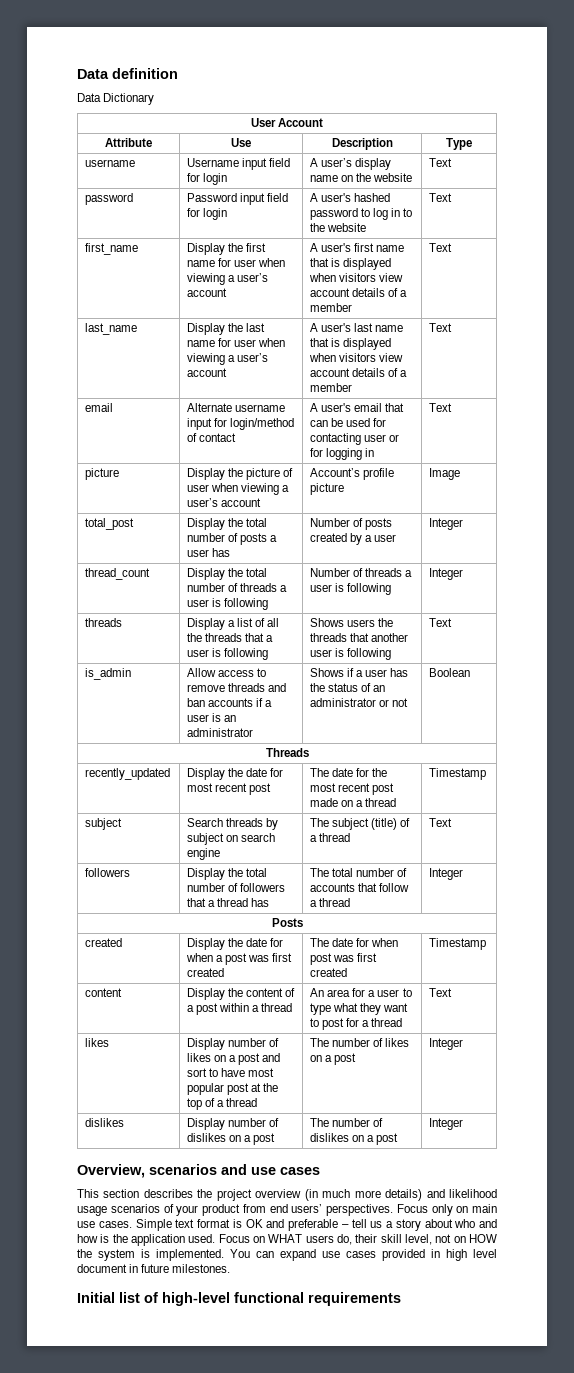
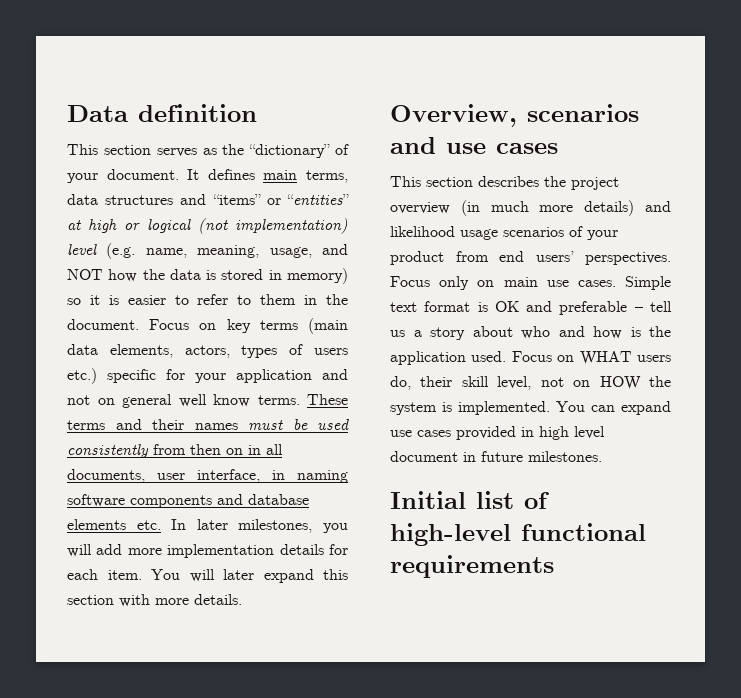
- Data Dictionary
- User Account
- Attribute | Use | Description | Type
- username | Username input field for login | A user’s display name on the website | Text
- password | Password input field for login | A user's hashed password to log in to the website | Text
- first_name | Display the first name for user when viewing a user’s account | A user's first name that is displayed when visitors view account details of a member | Text
- last_name | Display the last name for user when viewing a user’s account | A user's last name that is displayed when visitors view account details of a member | Text
- email | Alternate username input for login/method of contact | A user's email that can be used for contacting user or for logging in | Text
- picture | Display the picture of user when viewing a user’s account | Account’s profile picture | Image
- total_post | Display the total number of posts a user has | Number of posts created by a user | Integer
- thread_count | Display the total number of threads a user is following | Number of threads a user is following | Integer
- threads | Display a list of all the threads that a user is following | Shows users the threads that another user is following | Text
- is_admin | Allow access to remove threads and ban accounts if a user is an administrator | Shows if a user has the status of an administrator or not | Boolean
- Threads
- recently_updated | Display the date for most recent post | The date for the most recent post made on a thread | Timestamp
- subject | Search threads by subject on search engine | The subject (title) of a thread | Text
- followers | Display the total number of followers that a thread has | The total number of accounts that follow a thread | Integer
- Posts
- created | Display the date for when a post was first created | The date for when post was first created | Timestamp
- content | Display the content of a post within a thread | An area for a user to type what they want to post for a thread | Text
- likes | Display number of likes on a post and sort to have most popular post at the top of a thread | The number of likes on a post | Integer
- dislikes | Display number of dislikes on a post | The number of dislikes on a post | Integer
+ This section serves as the “dictionary” of your document. It defines main terms, data structures and “items” or “entities” at high or logical (not implementation) level (e.g. name, meaning, usage, and NOT how the data is stored in memory) so it is easier to refer to them in the document. Focus on key terms (main data elements, actors, types of users etc.) specific for your application and not on general well know terms. These terms and their names must be used consistently from then on in all documents, user interface, in naming software components and database elements etc. In later milestones, you will add more implementation details for each item. You will later expand this section with more details.

